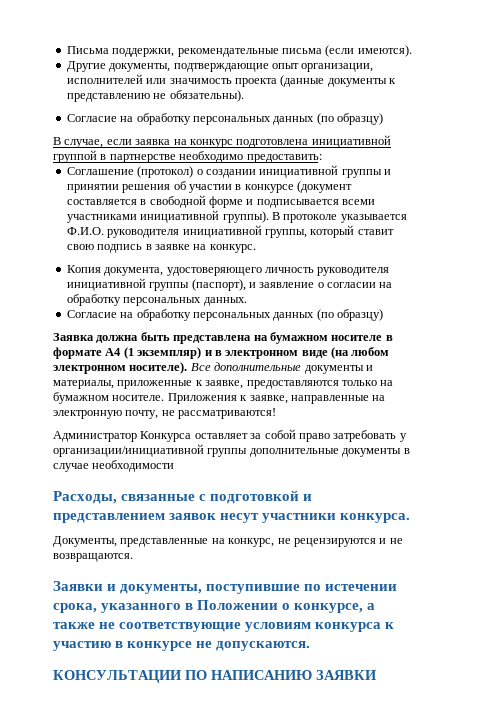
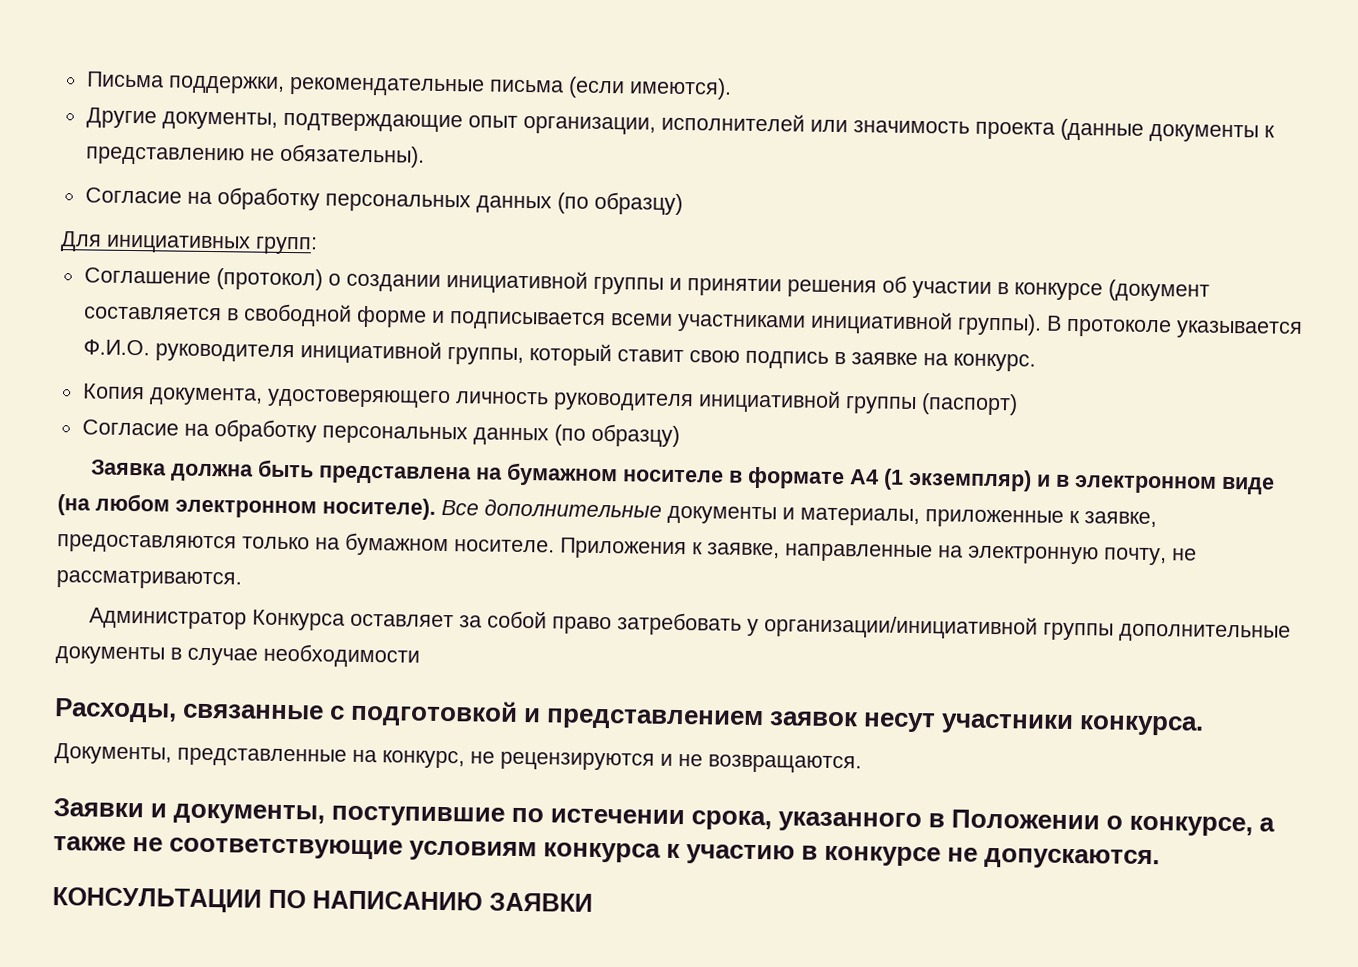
- В случае, если заявка на конкурс подготовлена инициативной группой в партнерстве необходимо предоставить:
+ Для инициативных групп:
- Копия документа, удостоверяющего личность руководителя инициативной группы (паспорт), и заявление о согласии на обработку персональных данных.
+ Копия документа, удостоверяющего личность руководителя инициативной группы (паспорт)
- Приложения к заявке, направленные на электронную почту, не рассматриваются!
+ Приложения к заявке, направленные на электронную почту, не рассматриваются.

